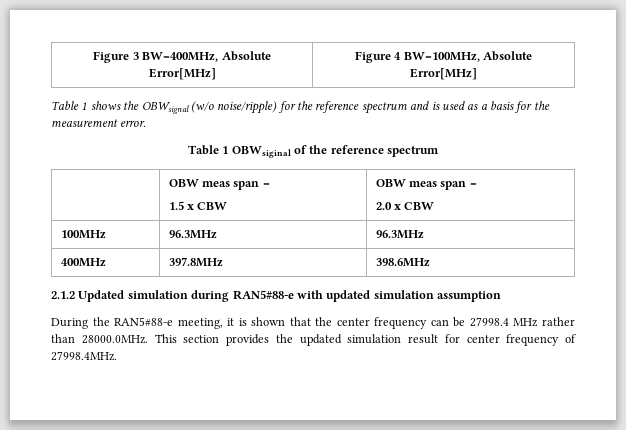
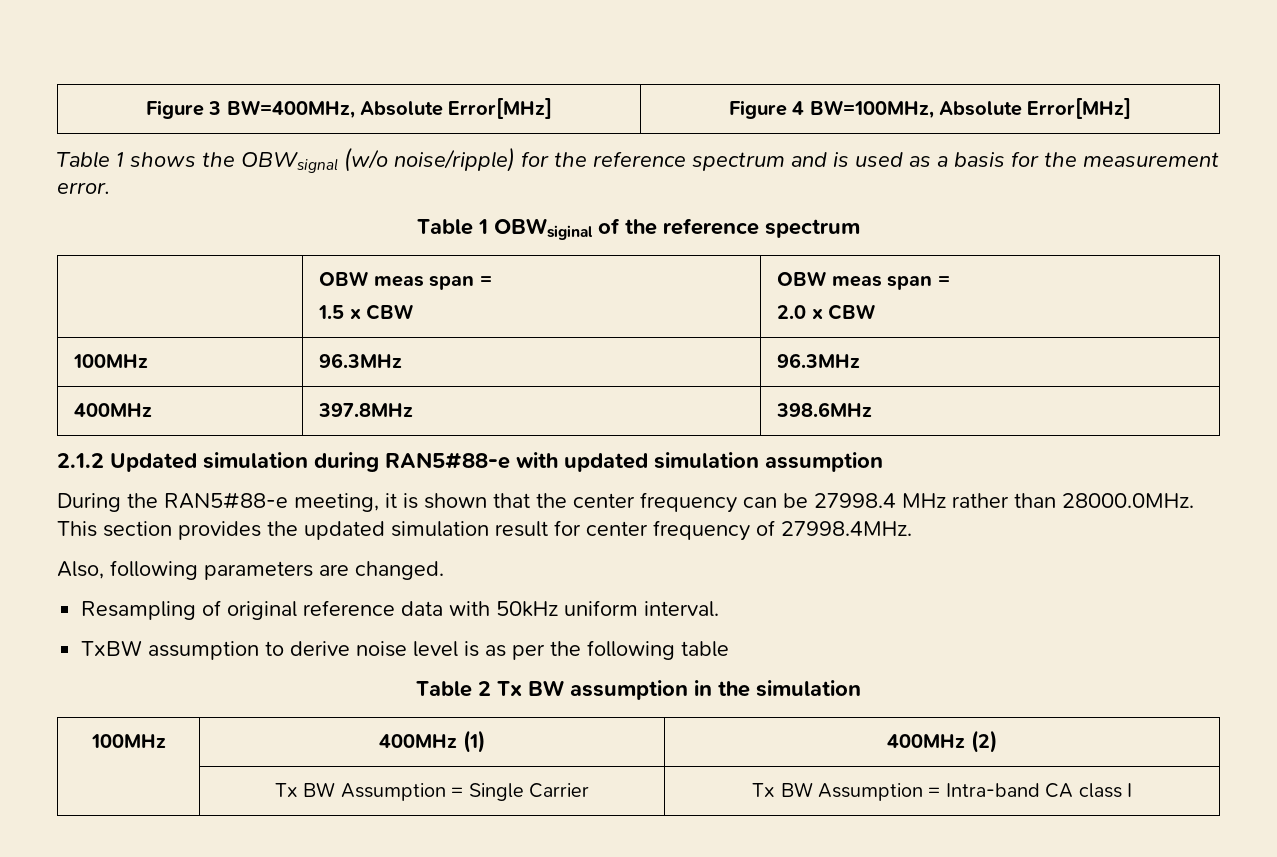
+ Also, following parameters are changed.
+ Resampling of original reference data with 50kHz uniform interval.
+ TxBW assumption to derive noise level is as per the following table
+ Table 2 Tx BW assumption in the simulation
+ 100MHz | 400MHz (1) | 400MHz (2)
+ | Tx BW Assumption = Single Carrier | Tx BW Assumption = Intra-band CA class I

